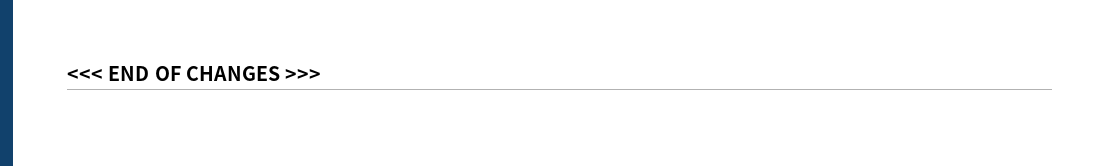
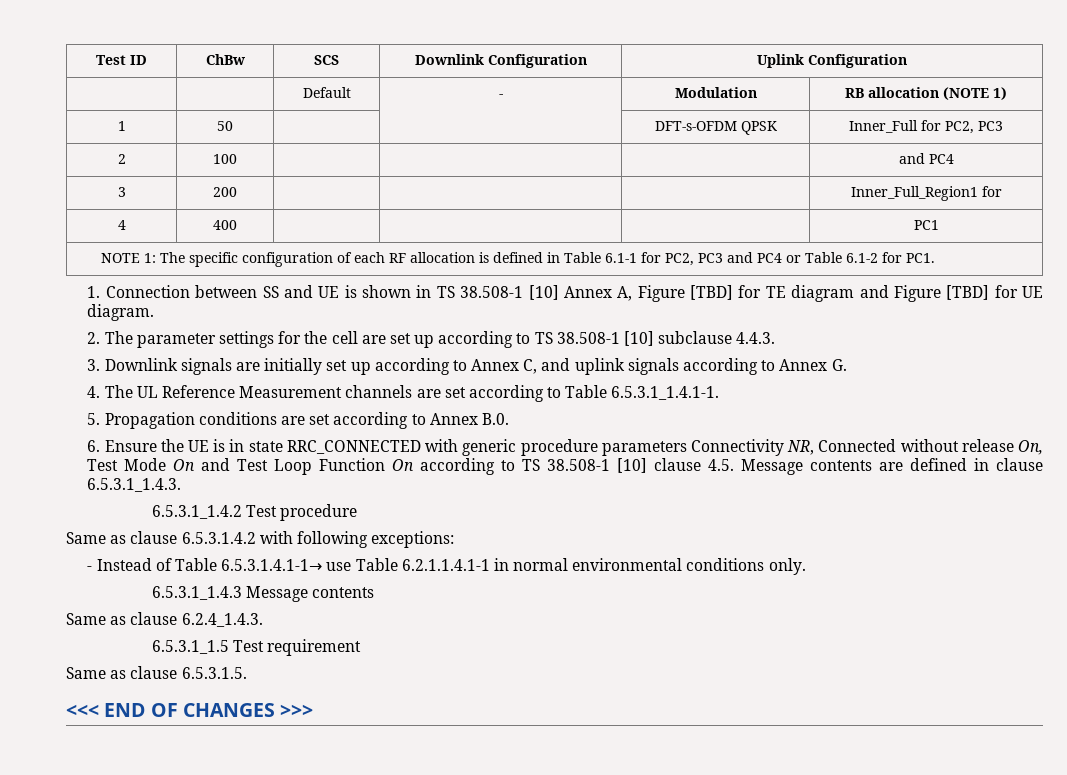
+ Test ID | ChBw | SCS | Downlink Configuration | Uplink Configuration
+ | | Default | - | Modulation | RB allocation (NOTE 1)
+ 1 | 50 | | | DFT-s-OFDM QPSK | Inner_Full for PC2, PC3
+ 2 | 100 | | | | and PC4
+ 3 | 200 | | | | Inner_Full_Region1 for
+ 4 | 400 | | | | PC1
+ NOTE 1: The specific configuration of each RF allocation is defined in Table 6.1-1 for PC2, PC3 and PC4 or Table 6.1-2 for PC1.
+ 1. Connection between SS and UE is shown in TS 38.508-1 [10] Annex A, Figure [TBD] for TE diagram and Figure [TBD] for UE diagram.
+ 2. The parameter settings for the cell are set up according to TS 38.508-1 [10] subclause 4.4.3.
+ 3. Downlink signals are initially set up according to Annex C, and uplink signals according to Annex G.
+ 4. The UL Reference Measurement channels are set according to Table 6.5.3.1_1.4.1-1.
+ 5. Propagation conditions are set according to Annex B.0.
+ 6. Ensure the UE is in state RRC_CONNECTED with generic procedure parameters Connectivity NR, Connected without release On, Test Mode On and Test Loop Function On according to TS 38.508-1 [10] clause 4.5. Message contents are defined in clause 6.5.3.1_1.4.3.
+ 6.5.3.1_1.4.2 Test procedure
+ Same as clause 6.5.3.1.4.2 with following exceptions:
+ - Instead of Table 6.5.3.1.4.1-1→ use Table 6.2.1.1.4.1-1 in normal environmental conditions only.
+ 6.5.3.1_1.4.3 Message contents
+ Same as clause 6.2.4_1.4.3.
+ 6.5.3.1_1.5 Test requirement
+ Same as clause 6.5.3.1.5.

